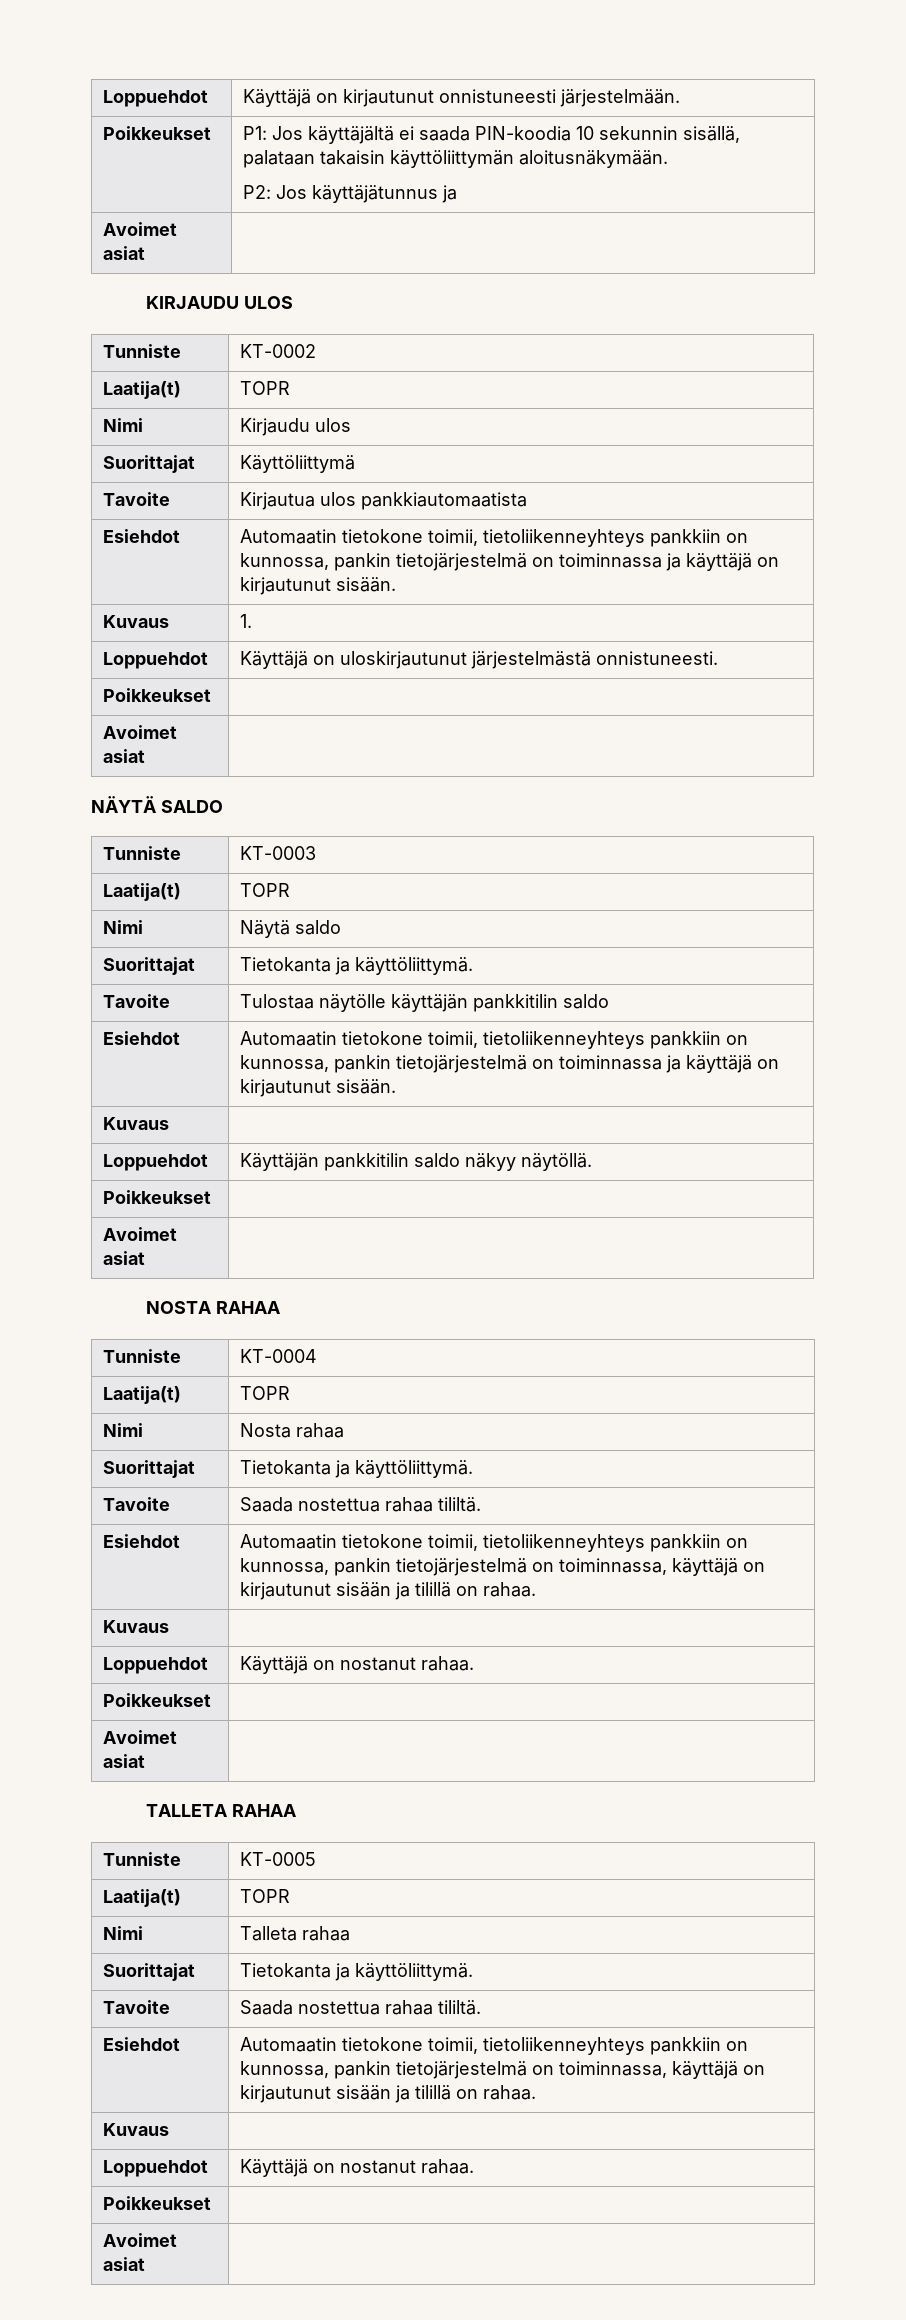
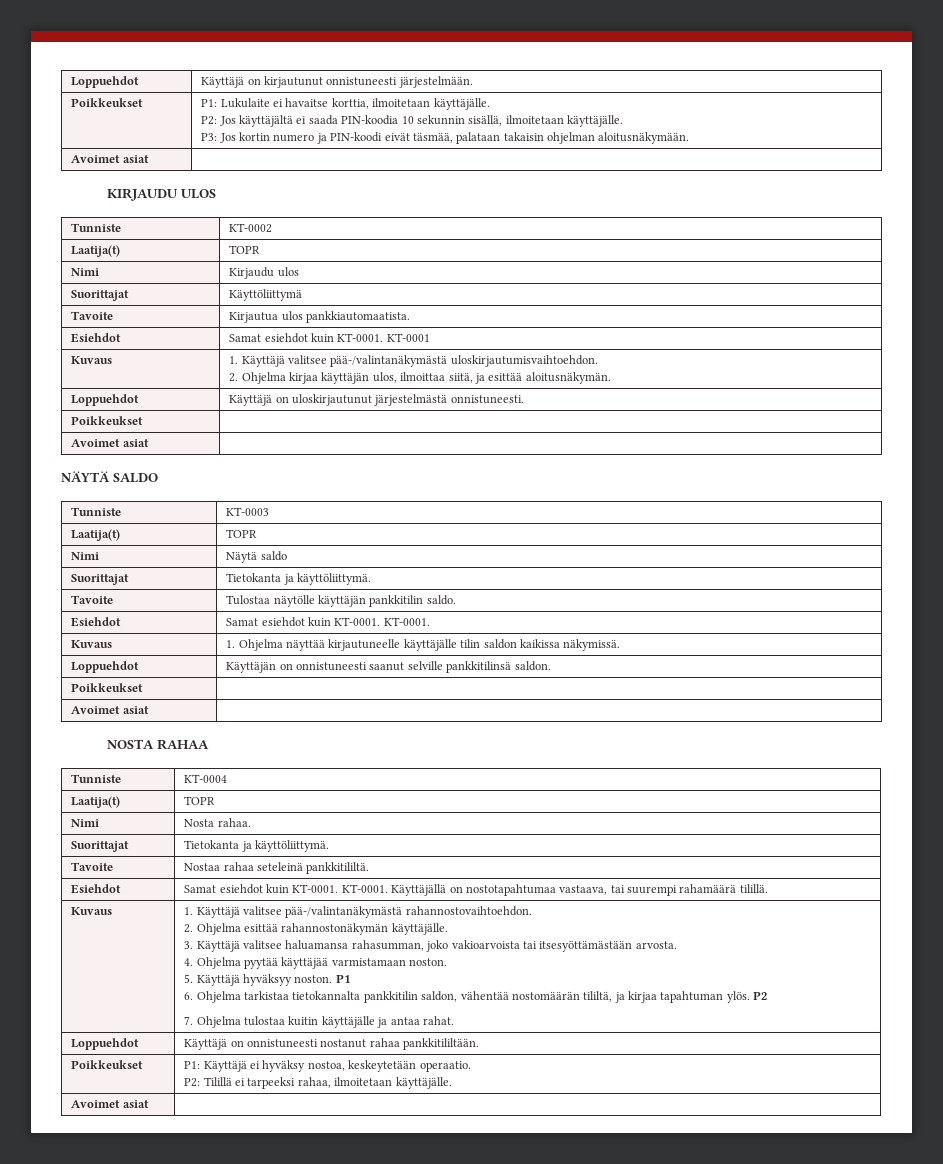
- Poikkeukset | P1: Jos käyttäjältä ei saada PIN-koodia 10 sekunnin sisällä, palataan takaisin käyttöliittymän aloitusnäkymään.
- P2: Jos käyttäjätunnus ja
+ Poikkeukset | P1: Lukulaite ei havaitse korttia, ilmoitetaan käyttäjälle.
+ P2: Jos käyttäjältä ei saada PIN-koodia 10 sekunnin sisällä, ilmoitetaan käyttäjälle.
+ P3: Jos kortin numero ja PIN-koodi eivät täsmää, palataan takaisin ohjelman aloitusnäkymään.
- Tavoite | Kirjautua ulos pankkiautomaatista
- Esiehdot | Automaatin tietokone toimii, tietoliikenneyhteys pankkiin on kunnossa, pankin tietojärjestelmä on toiminnassa ja käyttäjä on kirjautunut sisään.
- Kuvaus | 1.
+ Tavoite | Kirjautua ulos pankkiautomaatista.
+ Esiehdot | Samat esiehdot kuin KT-0001. KT-0001
+ Kuvaus | 1. Käyttäjä valitsee pää-/valintanäkymästä uloskirjautumisvaihtoehdon.
+ 2. Ohjelma kirjaa käyttäjän ulos, ilmoittaa siitä, ja esittää aloitusnäkymän.
- Tavoite | Tulostaa näytölle käyttäjän pankkitilin saldo
- Esiehdot | Automaatin tietokone toimii, tietoliikenneyhteys pankkiin on kunnossa, pankin tietojärjestelmä on toiminnassa ja käyttäjä on kirjautunut sisään.
- Kuvaus |
- Loppuehdot | Käyttäjän pankkitilin saldo näkyy näytöllä.
+ Tavoite | Tulostaa näytölle käyttäjän pankkitilin saldo.
+ Esiehdot | Samat esiehdot kuin KT-0001. KT-0001.
+ Kuvaus | 1. Ohjelma näyttää kirjautuneelle käyttäjälle tilin saldon kaikissa näkymissä.
+ Loppuehdot | Käyttäjän on onnistuneesti saanut selville pankkitilinsä saldon.
- Nimi | Nosta rahaa
+ Nimi | Nosta rahaa.
  Suorittajat | Tietokanta ja käyttöliittymä.
- Tavoite | Saada nostettua rahaa tililtä.
- Esiehdot | Automaatin tietokone toimii, tietoliikenneyhteys pankkiin on kunnossa, pankin tietojärjestelmä on toiminnassa, käyttäjä on kirjautunut sisään ja tilillä on rahaa.
- Kuvaus |
- Loppuehdot | Käyttäjä on nostanut rahaa.
- Poikkeukset |
- Avoimet asiat |
- TALLETA RAHAA
- Tunniste | KT-0005
- Laatija(t) | TOPR
- Nimi | Talleta rahaa
- Suorittajat | Tietokanta ja käyttöliittymä.
- Tavoite | Saada nostettua rahaa tililtä.
- Esiehdot | Automaatin tietokone toimii, tietoliikenneyhteys pankkiin on kunnossa, pankin tietojärjestelmä on toiminnassa, käyttäjä on kirjautunut sisään ja tilillä on rahaa.
- Kuvaus |
- Loppuehdot | Käyttäjä on nostanut rahaa.
- Poikkeukset |
+ Tavoite | Nostaa rahaa seteleinä pankkitililtä.
+ Esiehdot | Samat esiehdot kuin KT-0001. KT-0001. Käyttäjällä on nostotapahtumaa vastaava, tai suurempi rahamäärä tilillä.
+ Kuvaus | 1. Käyttäjä valitsee pää-/valintanäkymästä rahannostovaihtoehdon.
+ 2. Ohjelma esittää rahannostonäkymän käyttäjälle.
+ 3. Käyttäjä valitsee haluamansa rahasumman, joko vakioarvoista tai itsesyöttämästään arvosta.
+ 4. Ohjelma pyytää käyttäjää varmistamaan noston.
+ 5. Käyttäjä hyväksyy noston. P1
+ 6. Ohjelma tarkistaa tietokannalta pankkitilin saldon, vähentää nostomäärän tililtä, ja kirjaa tapahtuman ylös. P2
+ 7. Ohjelma tulostaa kuitin käyttäjälle ja antaa rahat.
+ Loppuehdot | Käyttäjä on onnistuneesti nostanut rahaa pankkitililtään.
+ Poikkeukset | P1: Käyttäjä ei hyväksy nostoa, keskeytetään operaatio.
+ P2: Tilillä ei tarpeeksi rahaa, ilmoitetaan käyttäjälle.

